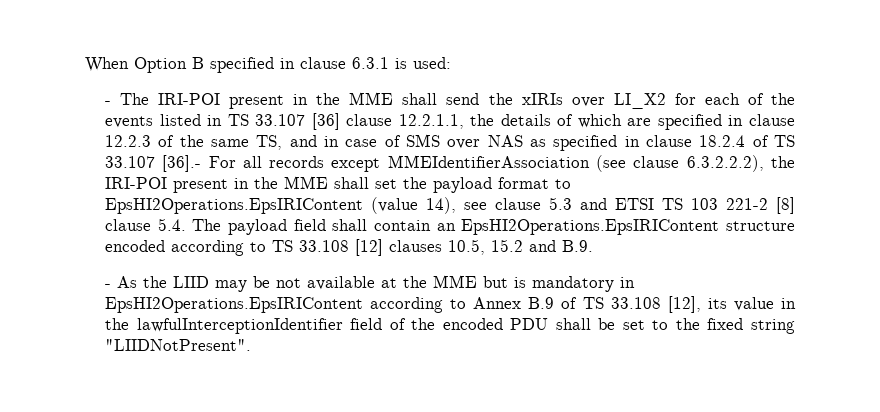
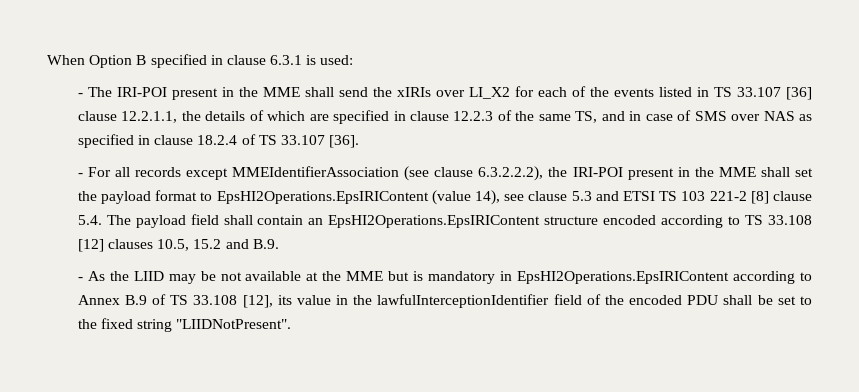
- - The IRI-POI present in the MME shall send the xIRIs over LI_X2 for each of the events listed in TS 33.107 [36] clause 12.2.1.1, the details of which are specified in clause 12.2.3 of the same TS, and in case of SMS over NAS as specified in clause 18.2.4 of TS 33.107 [36].- For all records except MMEIdentifierAssociation (see clause 6.3.2.2.2), the IRI-POI present in the MME shall set the payload format to EpsHI2Operations.EpsIRIContent (value 14), see clause 5.3 and ETSI TS 103 221-2 [8] clause 5.4. The payload field shall contain an EpsHI2Operations.EpsIRIContent structure encoded according to TS 33.108 [12] clauses 10.5, 15.2 and B.9.
+ - The IRI-POI present in the MME shall send the xIRIs over LI_X2 for each of the events listed in TS 33.107 [36] clause 12.2.1.1, the details of which are specified in clause 12.2.3 of the same TS, and in case of SMS over NAS as specified in clause 18.2.4 of TS 33.107 [36].
+ - For all records except MMEIdentifierAssociation (see clause 6.3.2.2.2), the IRI-POI present in the MME shall set the payload format to EpsHI2Operations.EpsIRIContent (value 14), see clause 5.3 and ETSI TS 103 221-2 [8] clause 5.4. The payload field shall contain an EpsHI2Operations.EpsIRIContent structure encoded according to TS 33.108 [12] clauses 10.5, 15.2 and B.9.

